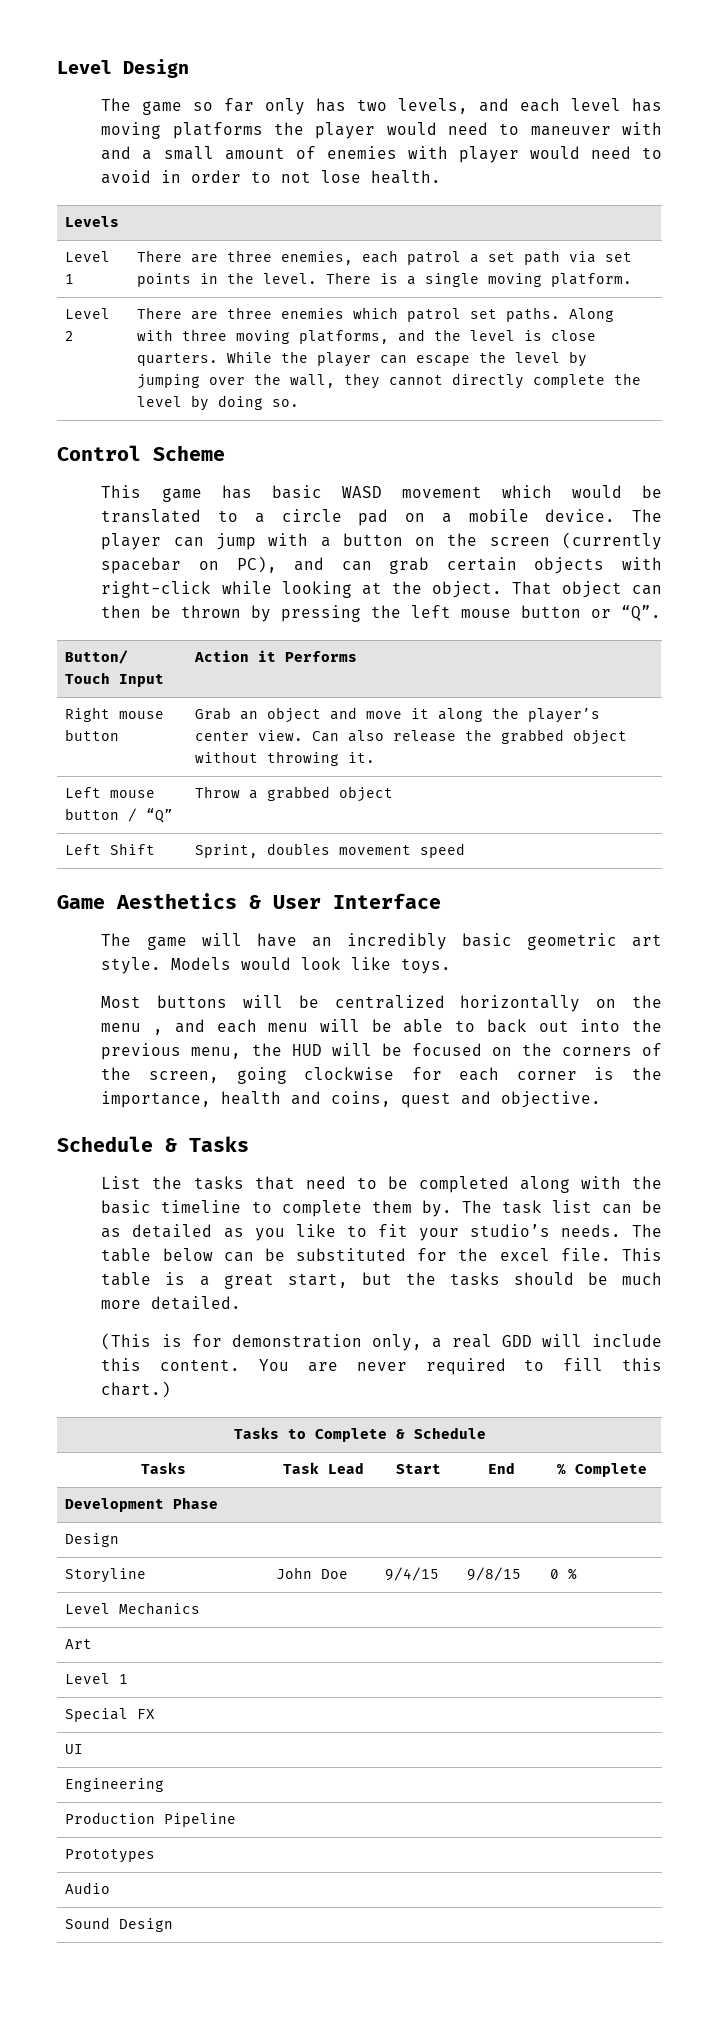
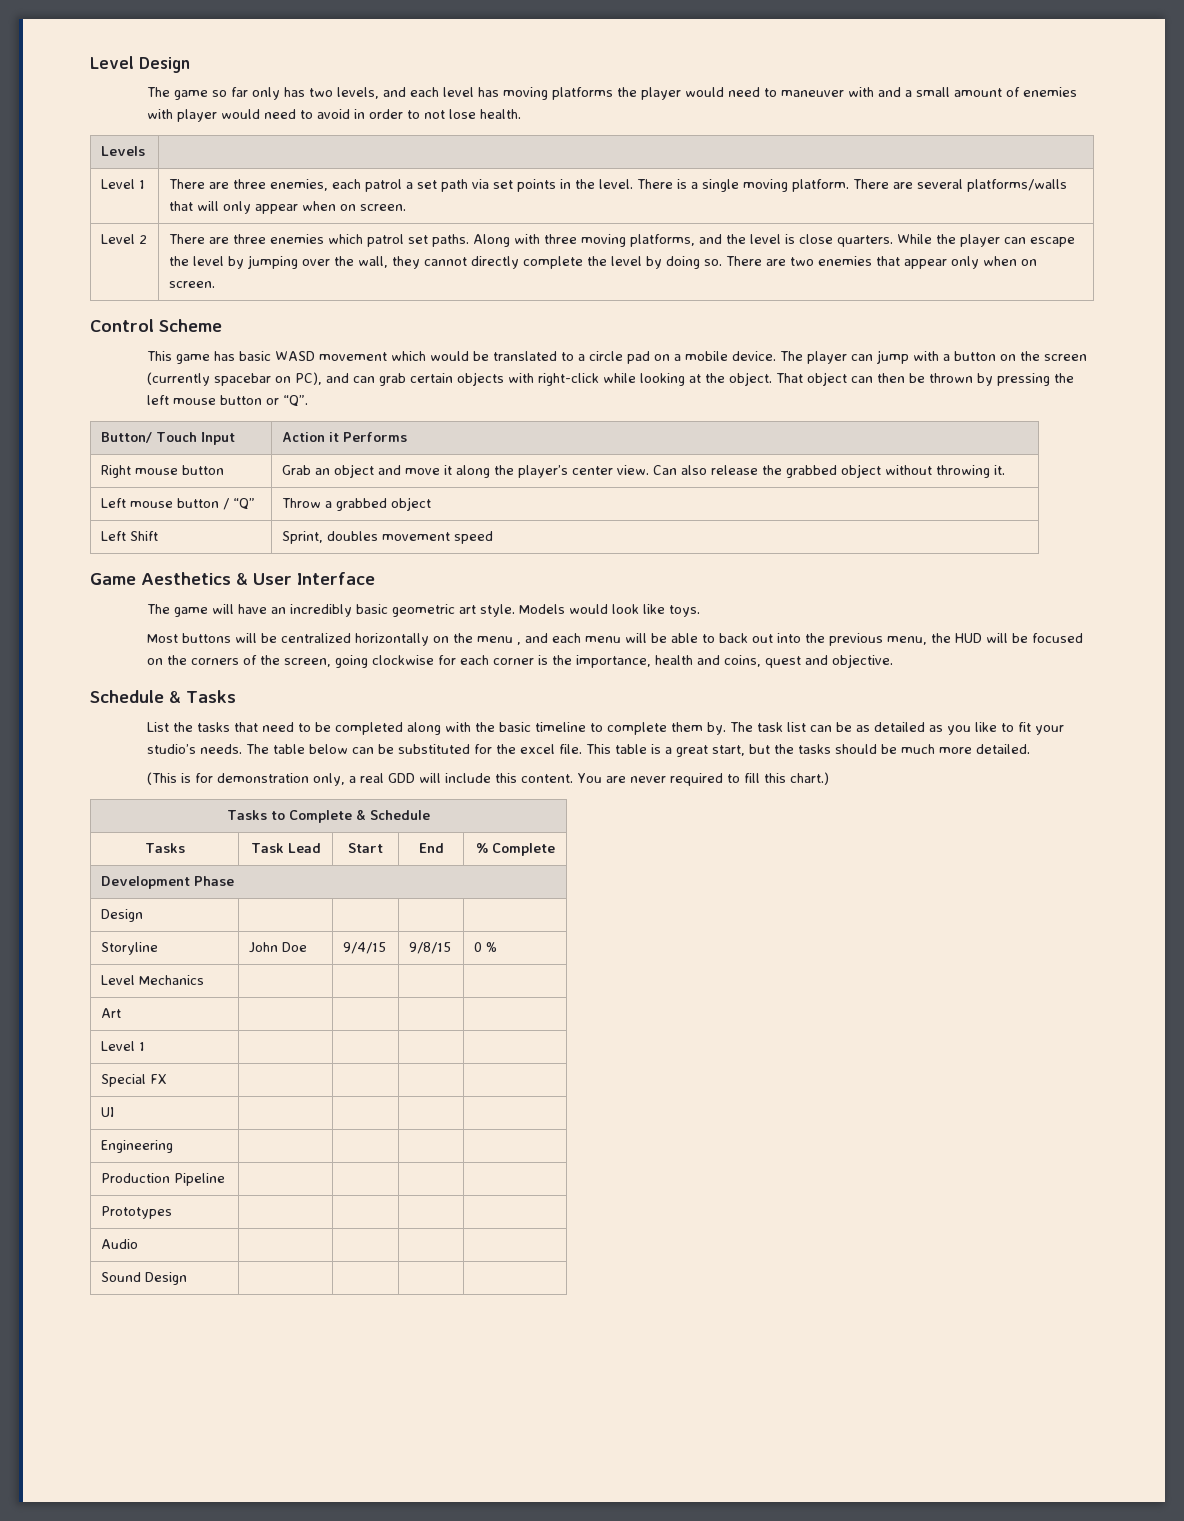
- Level 1 | There are three enemies, each patrol a set path via set points in the level. There is a single moving platform.
+ Level 1 | There are three enemies, each patrol a set path via set points in the level. There is a single moving platform. There are several platforms/walls that will only appear when on screen.
+ There are two enemies that appear only when on screen.

